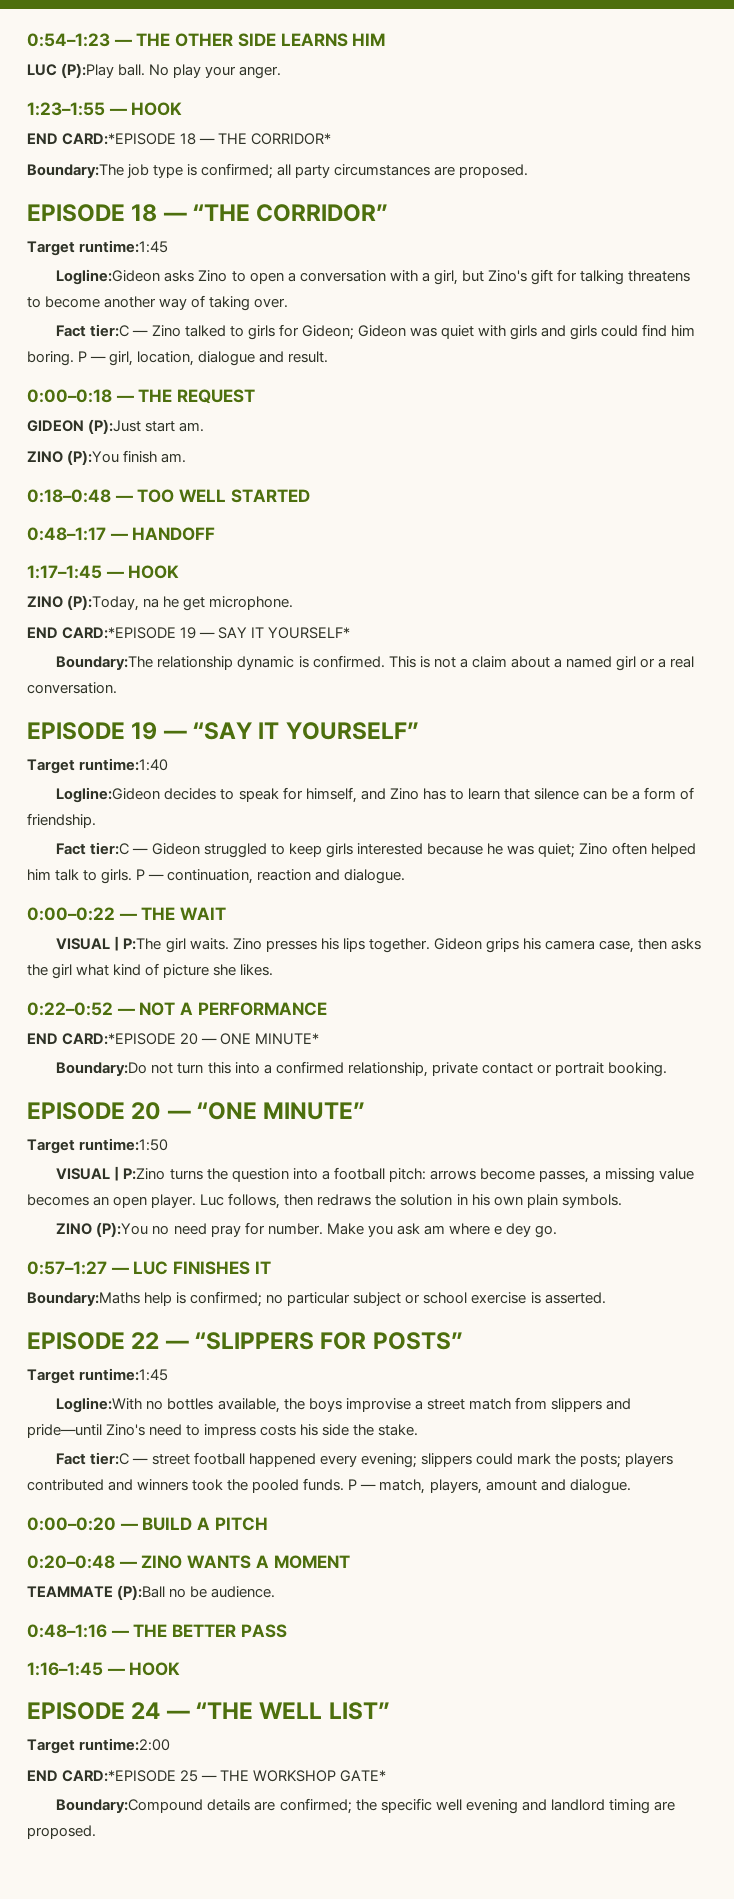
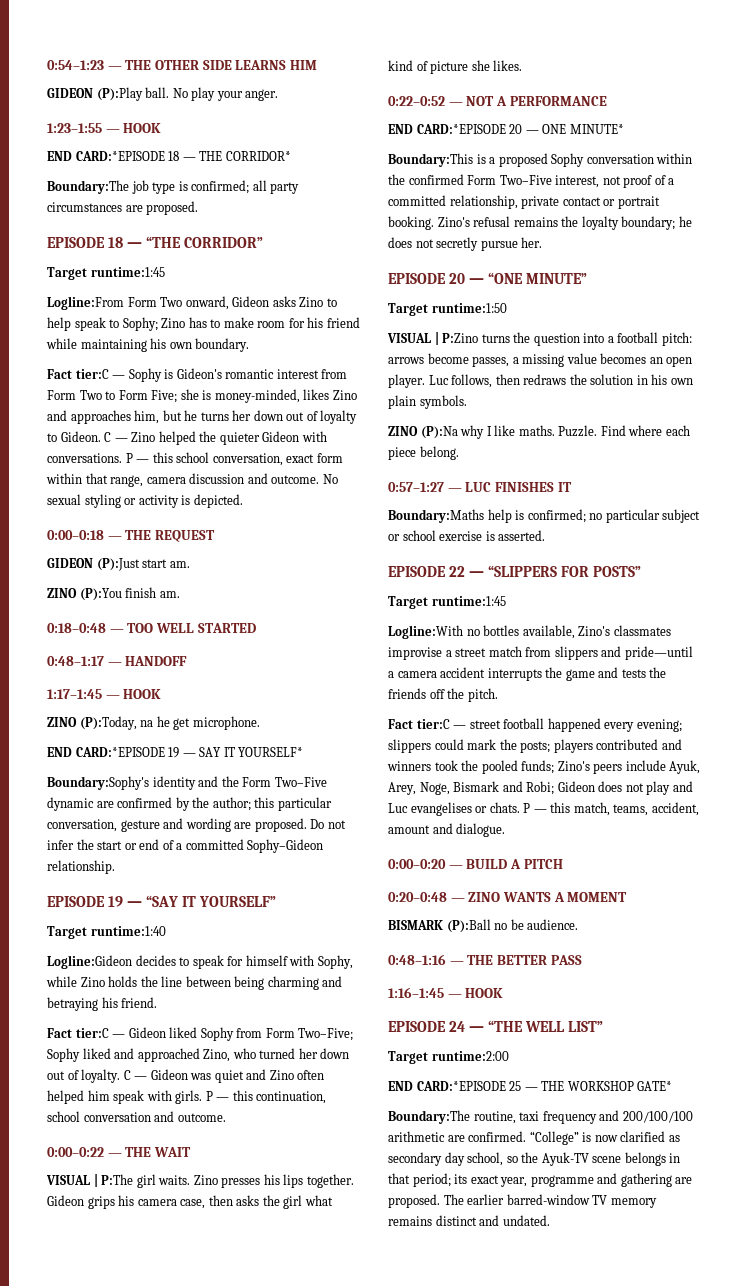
- LUC (P):Play ball.
+ GIDEON (P):Play ball.
- Logline:Gideon asks Zino to open a conversation with a girl, but Zino's gift for talking threatens to become another way of taking over.
- Fact tier:C — Zino talked to girls for Gideon; Gideon was quiet with girls and girls could find him boring. P — girl, location, dialogue and result.
+ Logline:From Form Two onward, Gideon asks Zino to help speak to Sophy; Zino has to make room for his friend while maintaining his own boundary.
+ Fact tier:C — Sophy is Gideon's romantic interest from Form Two to Form Five; she is money-minded, likes Zino and approaches him, but he turns her down out of loyalty to Gideon. C — Zino helped the quieter Gideon with conversations. P — this school conversation, exact form within that range, camera discussion and outcome. No sexual styling or activity is depicted.
- Boundary:The relationship dynamic is confirmed. This is not a claim about a named girl or a real conversation.
+ Boundary:Sophy's identity and the Form Two–Five dynamic are confirmed by the author; this particular conversation, gesture and wording are proposed. Do not infer the start or end of a committed Sophy–Gideon relationship.
- Logline:Gideon decides to speak for himself, and Zino has to learn that silence can be a form of friendship.
- Fact tier:C — Gideon struggled to keep girls interested because he was quiet; Zino often helped him talk to girls.
+ Logline:Gideon decides to speak for himself with Sophy, while Zino holds the line between being charming and betraying his friend.
+ Fact tier:C — Gideon liked Sophy from Form Two–Five; Sophy liked and approached Zino, who turned her down out of loyalty. C — Gideon was quiet and Zino often helped him speak with girls.
- P — continuation, reaction and dialogue.
+ P — this continuation, school conversation and outcome.
- Boundary:Do not turn this into a confirmed relationship, private contact or portrait booking.
+ Boundary:This is a proposed Sophy conversation within the confirmed Form Two–Five interest, not proof of a committed relationship, private contact or portrait booking. Zino's refusal remains the loyalty boundary; he does not secretly pursue her.
- ZINO (P):You no need pray for number. Make you ask am where e dey go.
+ ZINO (P):Na why I like maths. Puzzle. Find where each piece belong.
- Logline:With no bottles available, the boys improvise a street match from slippers and pride—until Zino's need to impress costs his side the stake.
+ Logline:With no bottles available, Zino's classmates improvise a street match from slippers and pride—until a camera accident interrupts the game and tests the friends off the pitch.
- Fact tier:C — street football happened every evening; slippers could mark the posts; players contributed and winners took the pooled funds. P — match, players, amount and dialogue.
+ Fact tier:C — street football happened every evening; slippers could mark the posts; players contributed and winners took the pooled funds; Zino's peers include Ayuk, Arey, Noge, Bismark and Robi; Gideon does not play and Luc evangelises or chats. P — this match, teams, accident, amount and dialogue.
- TEAMMATE (P):Ball no be audience.
+ BISMARK (P):Ball no be audience.
- Boundary:Compound details are confirmed; the specific well evening and landlord timing are proposed.
+ Boundary:The routine, taxi frequency and 200/100/100 arithmetic are confirmed. “College” is now clarified as secondary day school, so the Ayuk-TV scene belongs in that period; its exact year, programme and gathering are proposed. The earlier barred-window TV memory remains distinct and undated.

